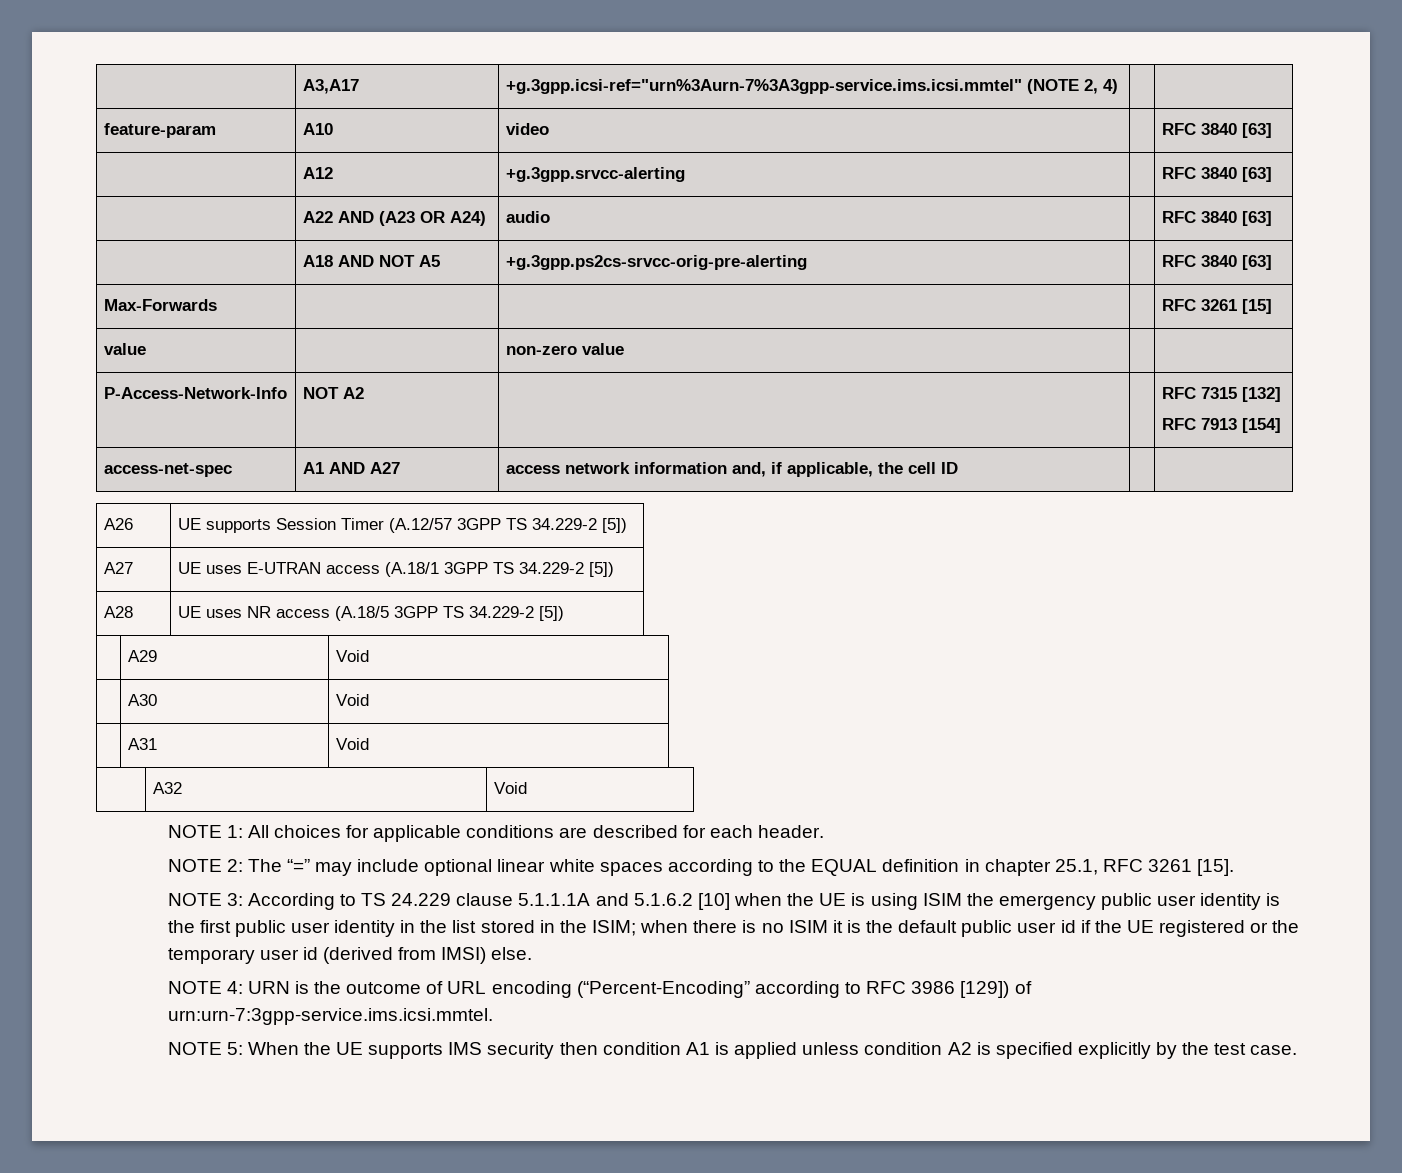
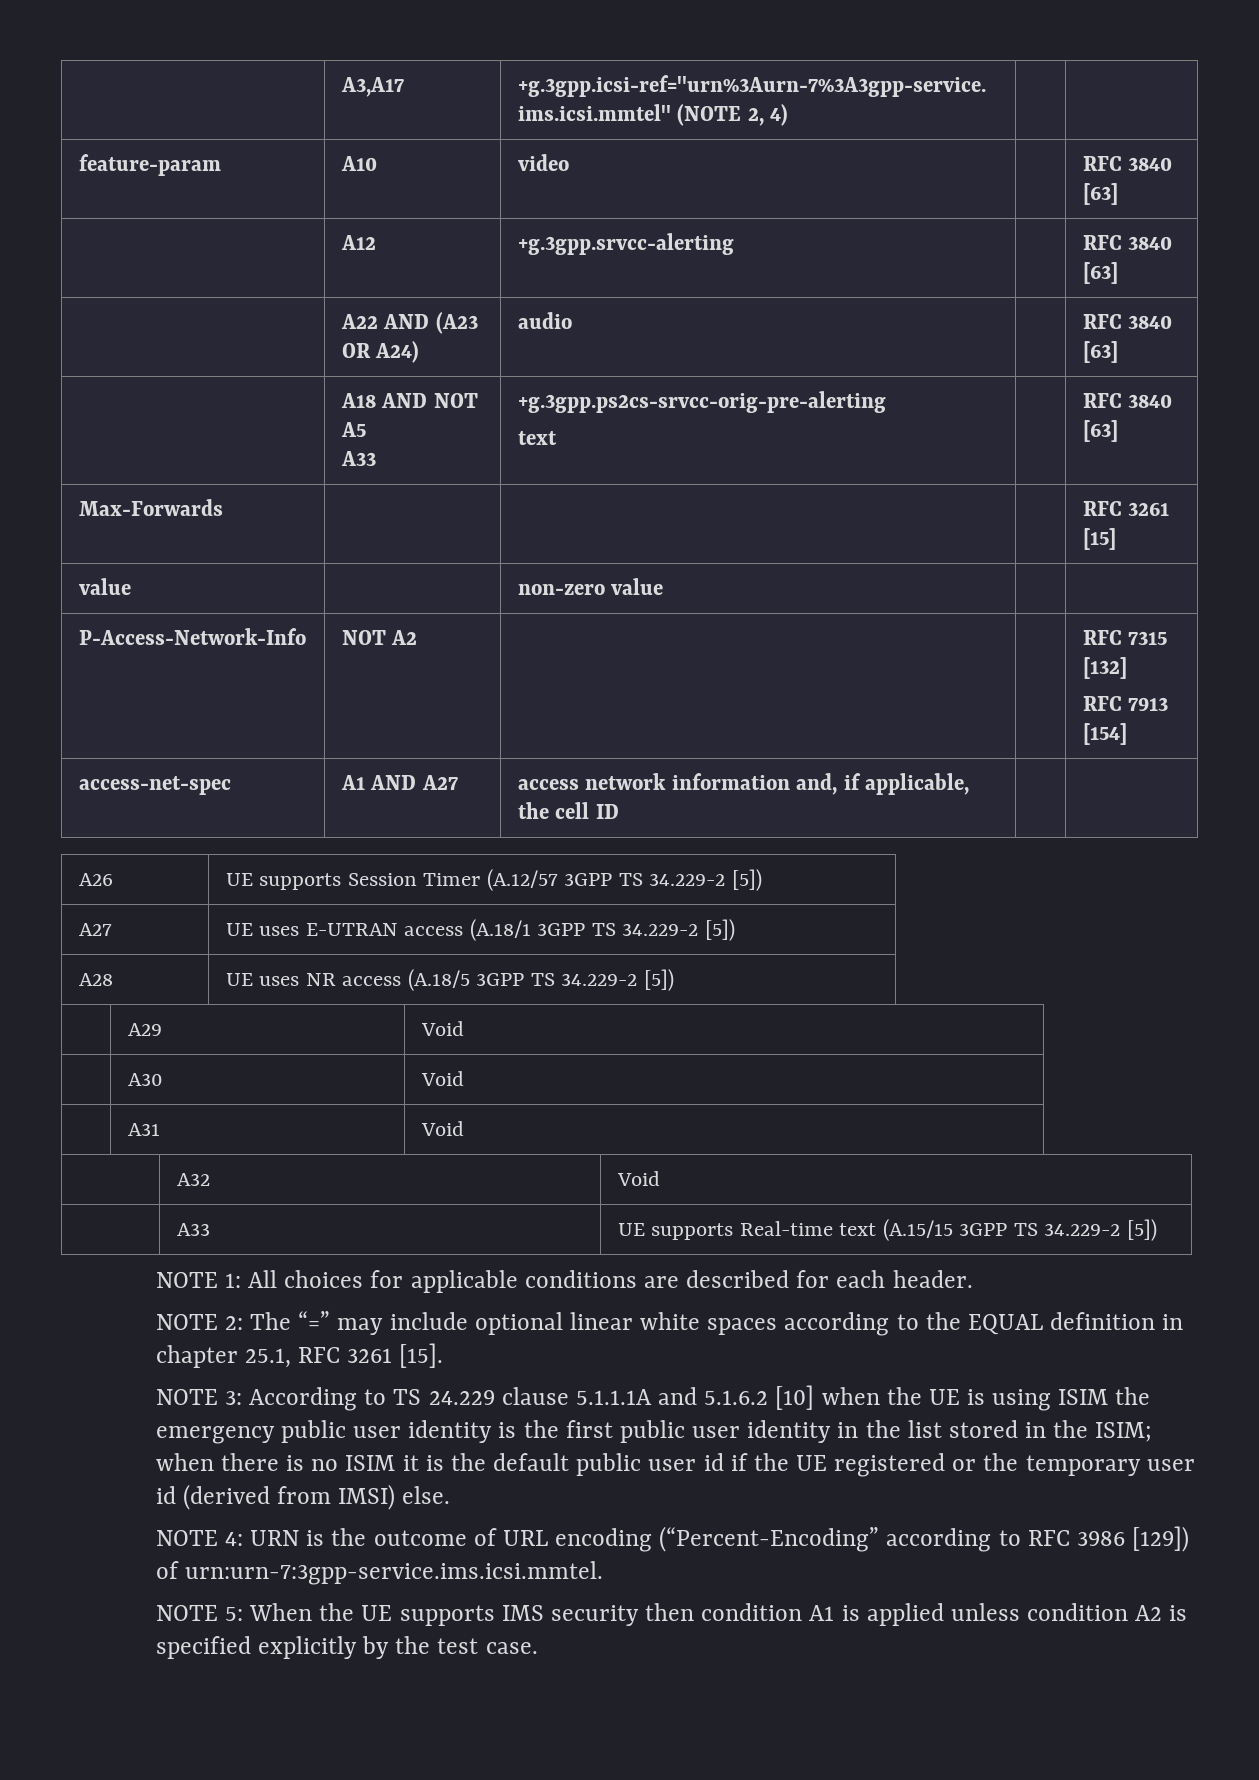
- | A18 AND NOT A5 | +g.3gpp.ps2cs-srvcc-orig-pre-alerting | | RFC 3840 [63]
+ | A18 AND NOT A5
+ A33 | +g.3gpp.ps2cs-srvcc-orig-pre-alerting
+ text | | RFC 3840 [63]
+ | A33 | UE supports Real-time text (A.15/15 3GPP TS 34.229-2 [5])

